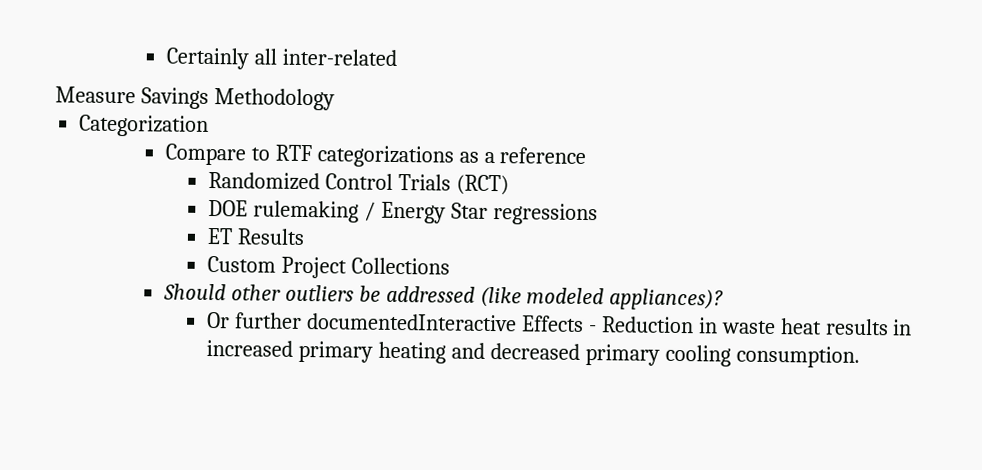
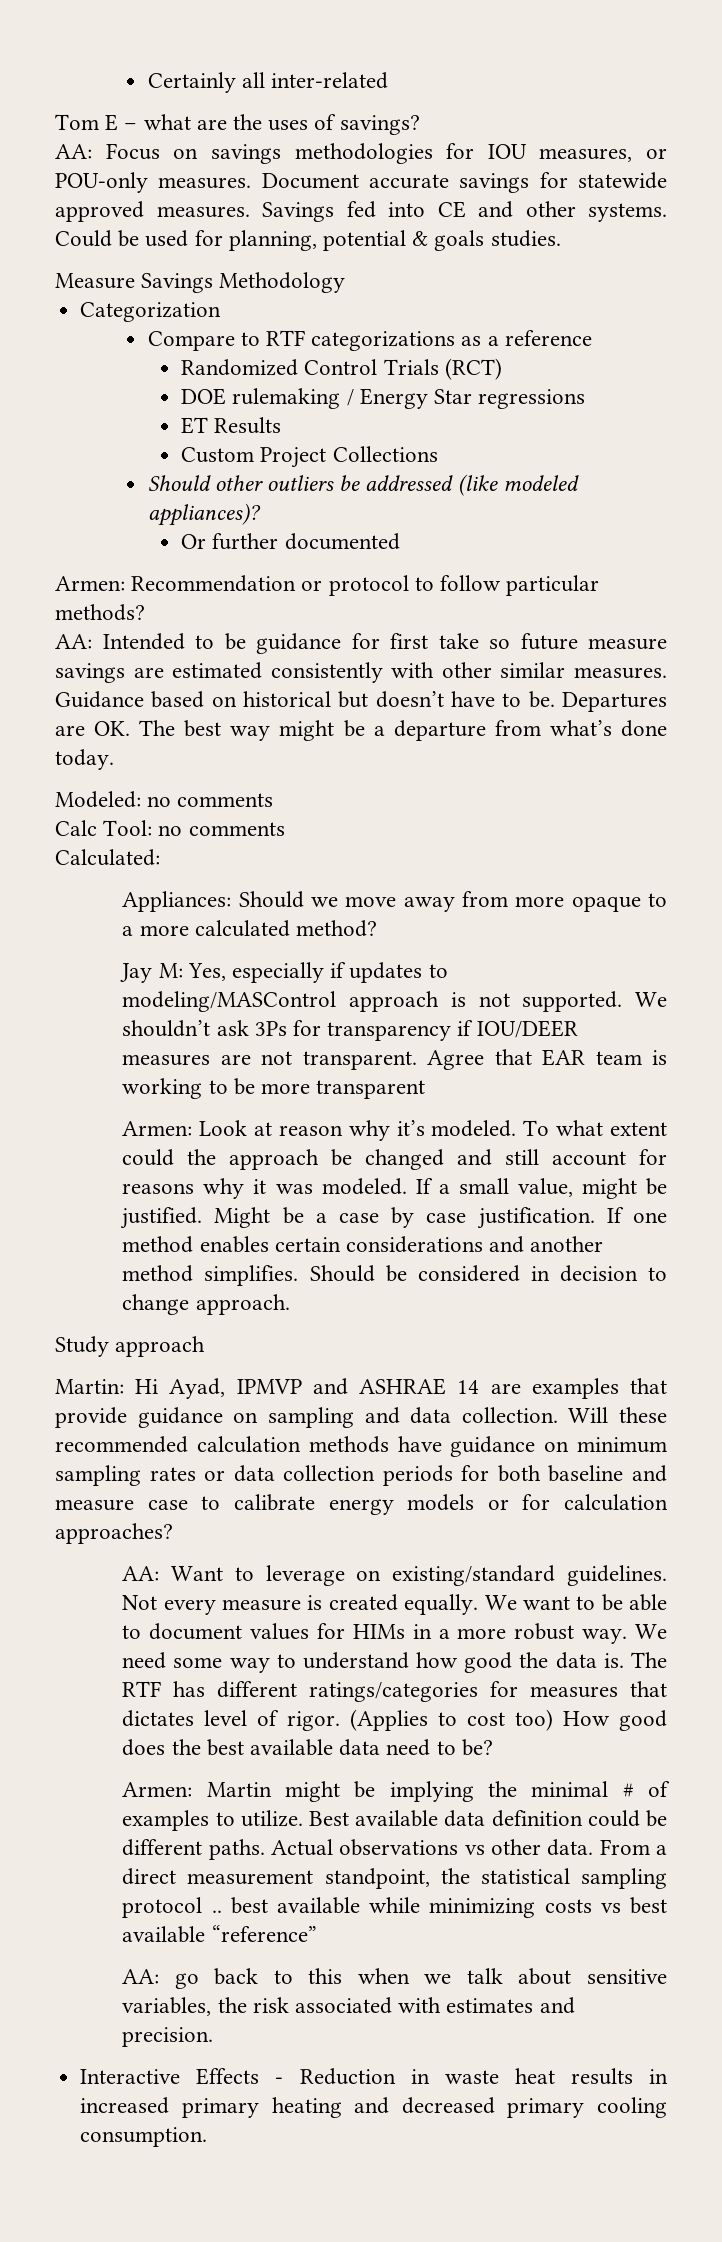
+ Tom E – what are the uses of savings?
+ AA: Focus on savings methodologies for IOU measures, or POU-only measures. Document accurate savings for statewide approved measures. Savings fed into CE and other systems. Could be used for planning, potential & goals studies.
- Or further documentedInteractive Effects - Reduction in waste heat results in increased primary heating and decreased primary cooling consumption.
+ Or further documented
+ Armen: Recommendation or protocol to follow particular methods?
+ AA: Intended to be guidance for first take so future measure savings are estimated consistently with other similar measures. Guidance based on historical but doesn’t have to be. Departures are OK. The best way might be a departure from what’s done today.
+ Modeled: no comments
+ Calc Tool: no comments
+ Calculated:
+ Appliances: Should we move away from more opaque to a more calculated method?
+ Jay M: Yes, especially if updates to modeling/MASControl approach is not supported. We shouldn’t ask 3Ps for transparency if IOU/DEER measures are not transparent. Agree that EAR team is working to be more transparent
+ Armen: Look at reason why it’s modeled. To what extent could the approach be changed and still account for reasons why it was modeled. If a small value, might be justified. Might be a case by case justification. If one method enables certain considerations and another method simplifies. Should be considered in decision to change approach.
+ Study approach
+ Martin: Hi Ayad, IPMVP and ASHRAE 14 are examples that provide guidance on sampling and data collection. Will these recommended calculation methods have guidance on minimum sampling rates or data collection periods for both baseline and measure case to calibrate energy models or for calculation approaches?
+ AA: Want to leverage on existing/standard guidelines. Not every measure is created equally. We want to be able to document values for HIMs in a more robust way. We need some way to understand how good the data is. The RTF has different ratings/categories for measures that dictates level of rigor. (Applies to cost too) How good does the best available data need to be?
+ Armen: Martin might be implying the minimal # of examples to utilize. Best available data definition could be different paths. Actual observations vs other data. From a direct measurement standpoint, the statistical sampling protocol .. best available while minimizing costs vs best available “reference”
+ AA: go back to this when we talk about sensitive variables, the risk associated with estimates and precision.
+ Interactive Effects - Reduction in waste heat results in increased primary heating and decreased primary cooling consumption.

